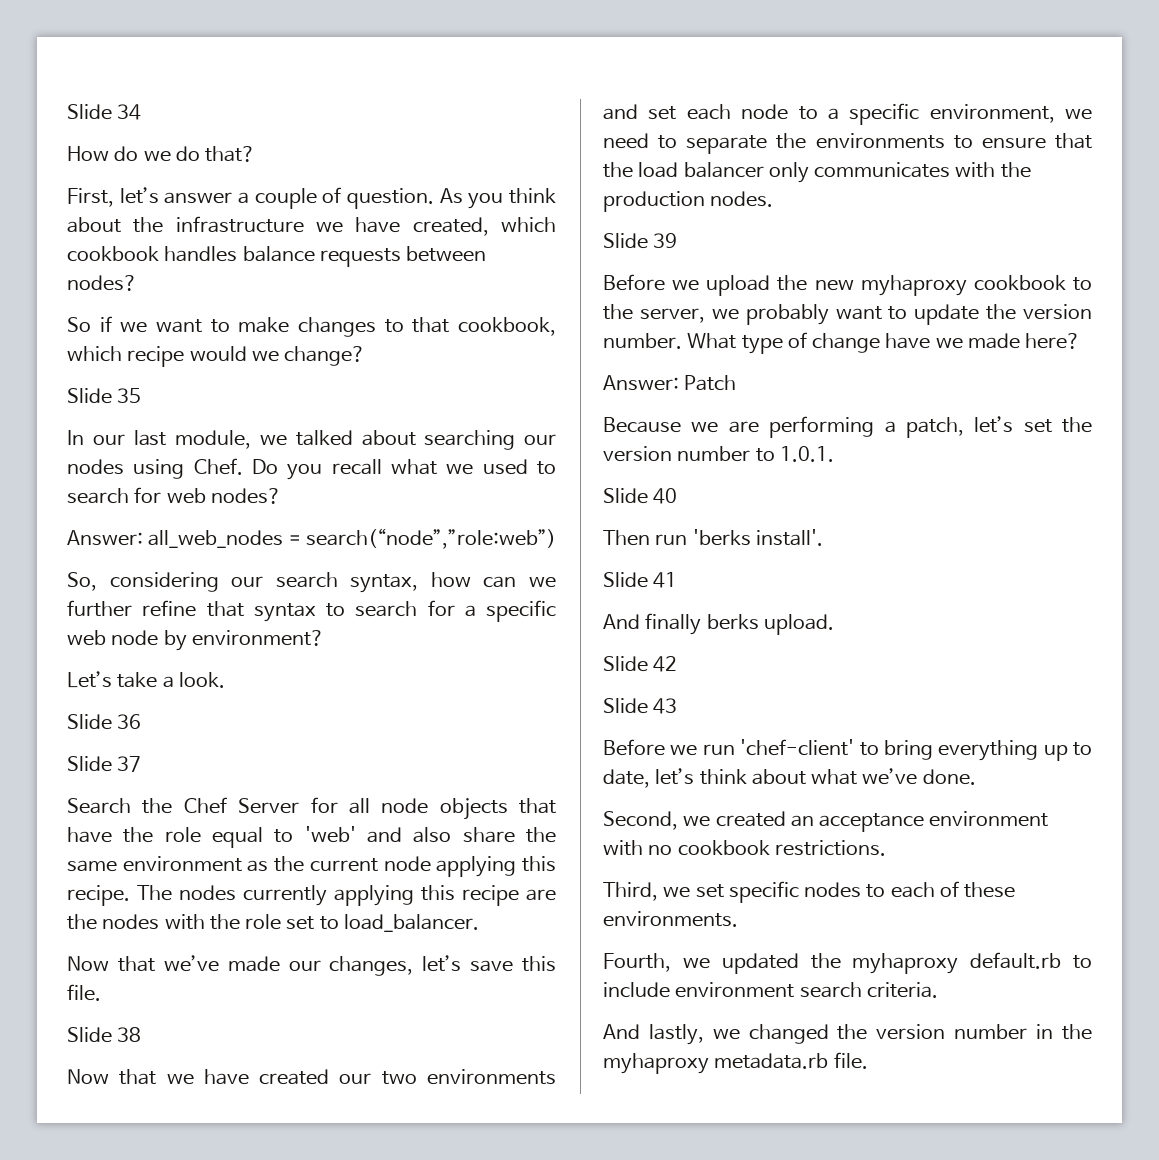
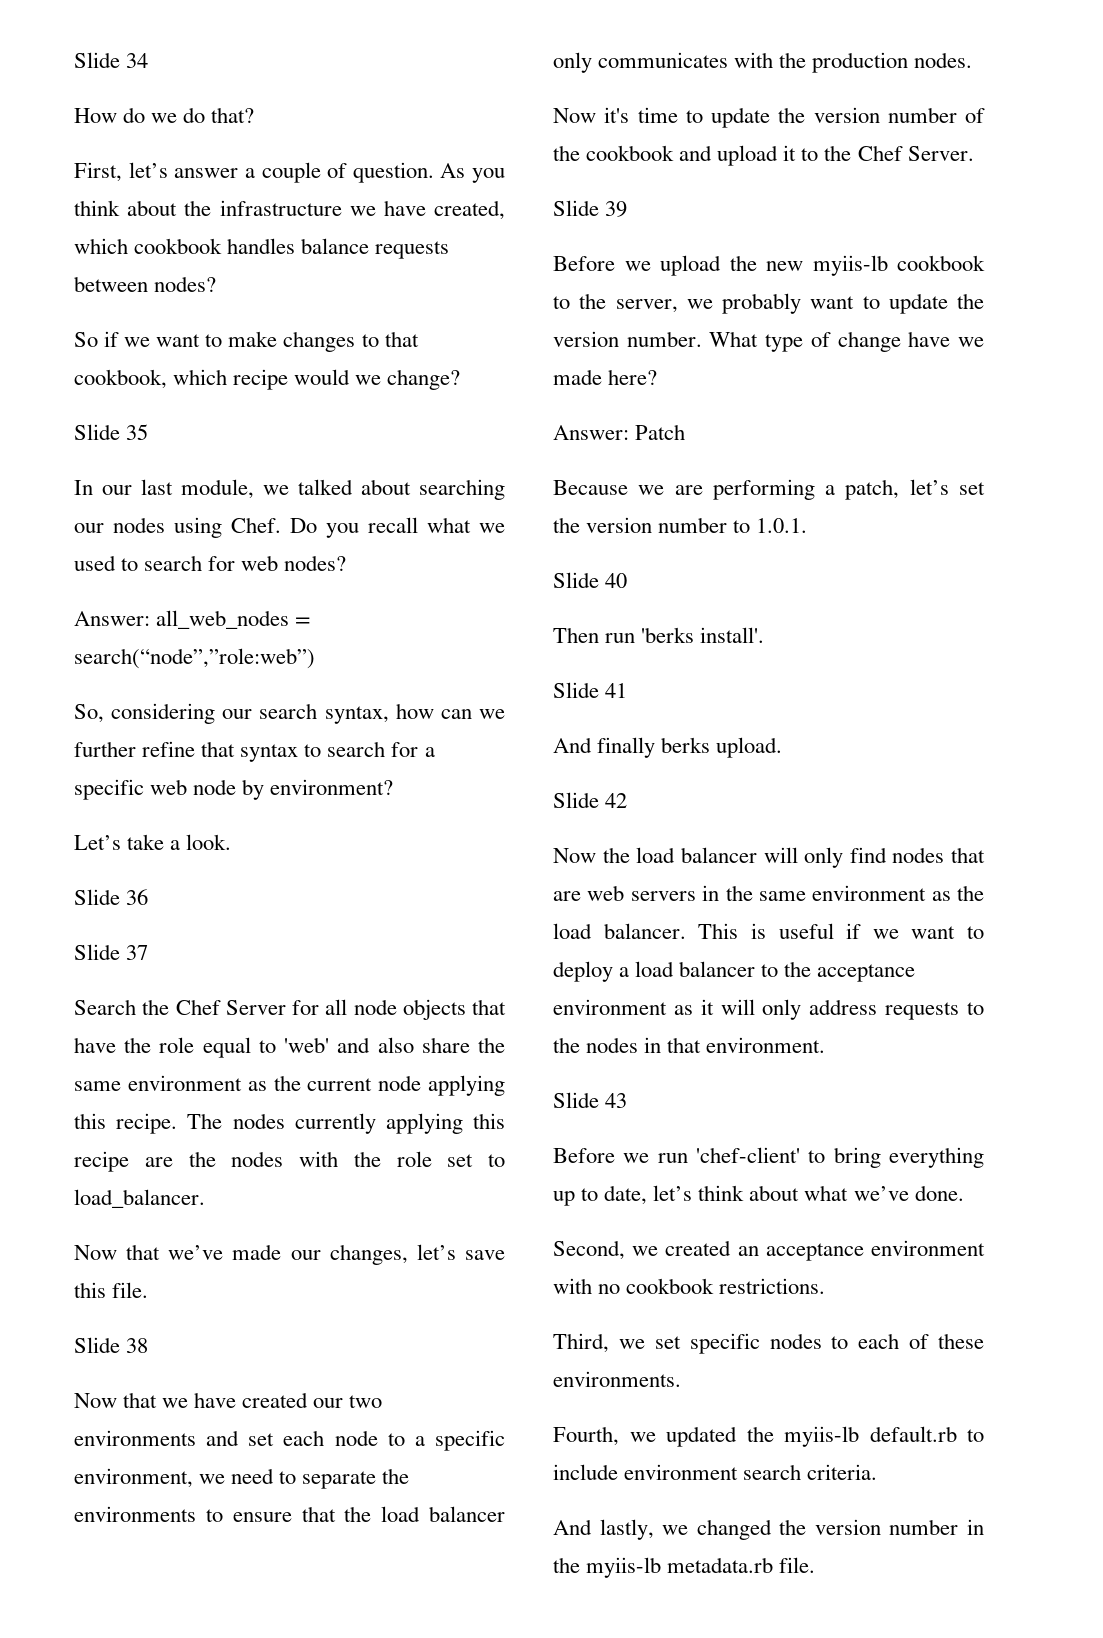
+ Now it's time to update the version number of the cookbook and upload it to the Chef Server.
- Before we upload the new myhaproxy cookbook to the server, we probably want to update the version number.
+ Before we upload the new myiis-lb cookbook to the server, we probably want to update the version number.
+ Now the load balancer will only find nodes that are web servers in the same environment as the load balancer. This is useful if we want to deploy a load balancer to the acceptance environment as it will only address requests to the nodes in that environment.
- Fourth, we updated the myhaproxy default.rb to include environment search criteria.
+ Fourth, we updated the myiis-lb default.rb to include environment search criteria.
- And lastly, we changed the version number in the myhaproxy metadata.rb file.
+ And lastly, we changed the version number in the myiis-lb metadata.rb file.

